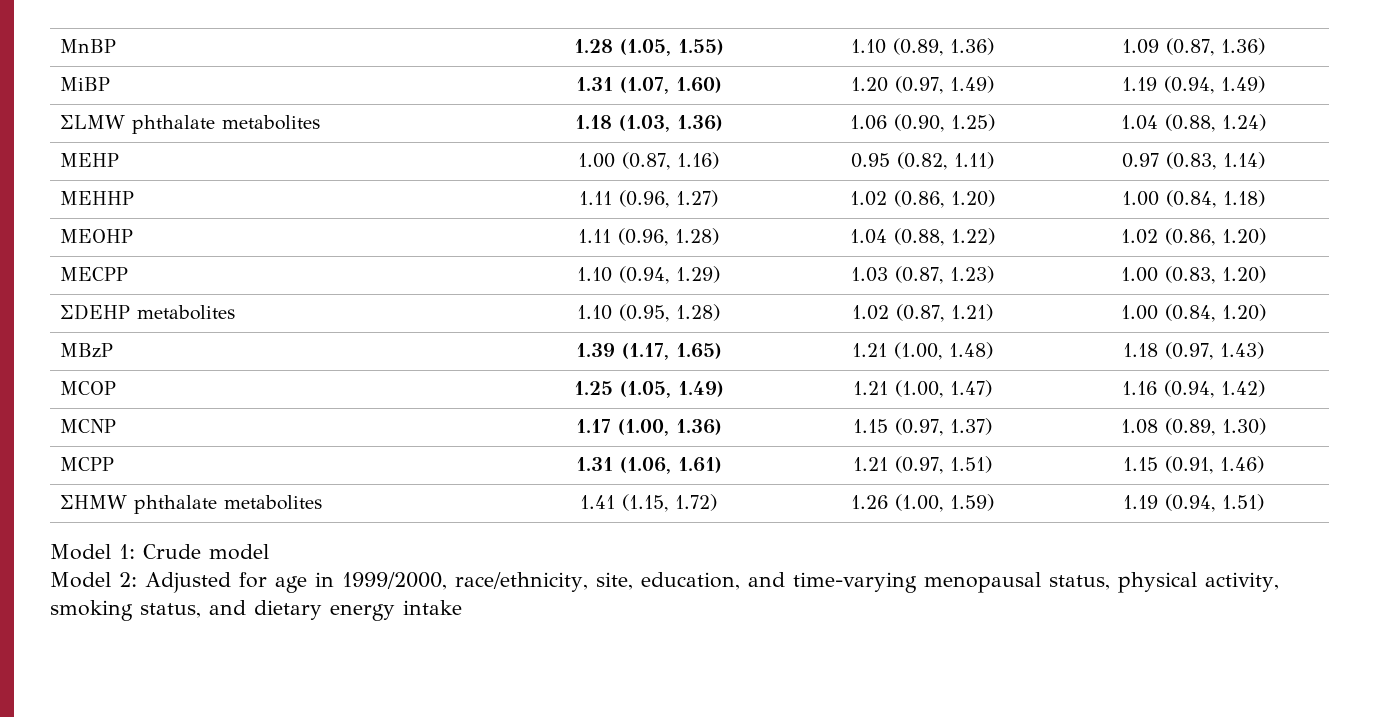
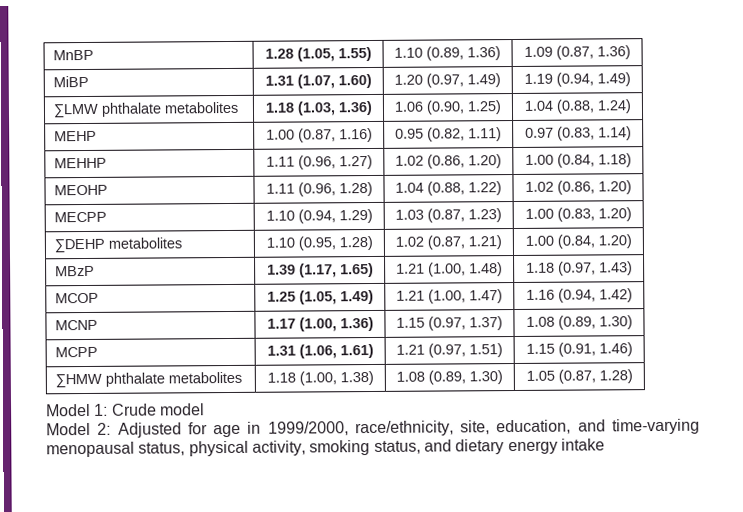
- ∑HMW phthalate metabolites | 1.41 (1.15, 1.72) | 1.26 (1.00, 1.59) | 1.19 (0.94, 1.51)
+ ∑HMW phthalate metabolites | 1.18 (1.00, 1.38) | 1.08 (0.89, 1.30) | 1.05 (0.87, 1.28)

